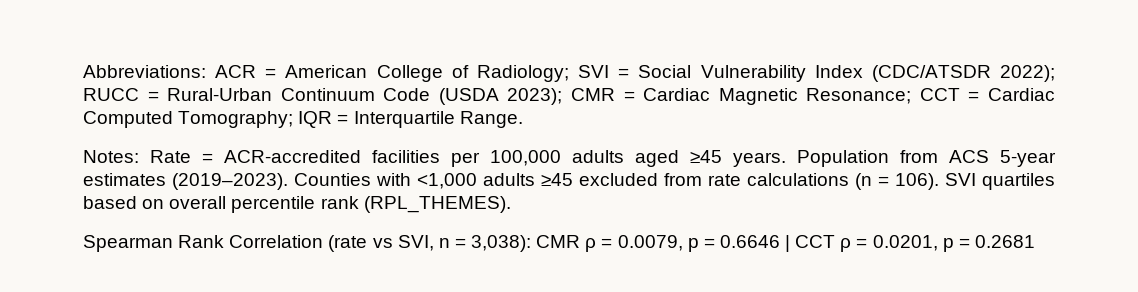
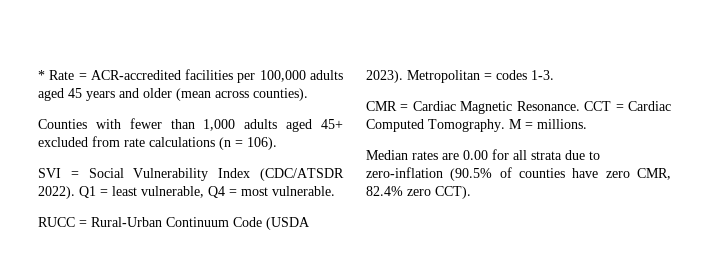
- Abbreviations: ACR = American College of Radiology; SVI = Social Vulnerability Index (CDC/ATSDR 2022); RUCC = Rural-Urban Continuum Code (USDA 2023); CMR = Cardiac Magnetic Resonance; CCT = Cardiac Computed Tomography; IQR = Interquartile Range.
- Notes: Rate = ACR-accredited facilities per 100,000 adults aged ≥45 years. Population from ACS 5-year estimates (2019–2023). Counties with <1,000 adults ≥45 excluded from rate calculations (n = 106). SVI quartiles based on overall percentile rank (RPL_THEMES).
- Spearman Rank Correlation (rate vs SVI, n = 3,038): CMR ρ = 0.0079, p = 0.6646 | CCT ρ = 0.0201, p = 0.2681
+ * Rate = ACR-accredited facilities per 100,000 adults aged 45 years and older (mean across counties).
+ Counties with fewer than 1,000 adults aged 45+ excluded from rate calculations (n = 106).
+ SVI = Social Vulnerability Index (CDC/ATSDR 2022). Q1 = least vulnerable, Q4 = most vulnerable.
+ RUCC = Rural-Urban Continuum Code (USDA 2023). Metropolitan = codes 1-3.
+ CMR = Cardiac Magnetic Resonance. CCT = Cardiac Computed Tomography. M = millions.
+ Median rates are 0.00 for all strata due to zero-inflation (90.5% of counties have zero CMR, 82.4% zero CCT).

